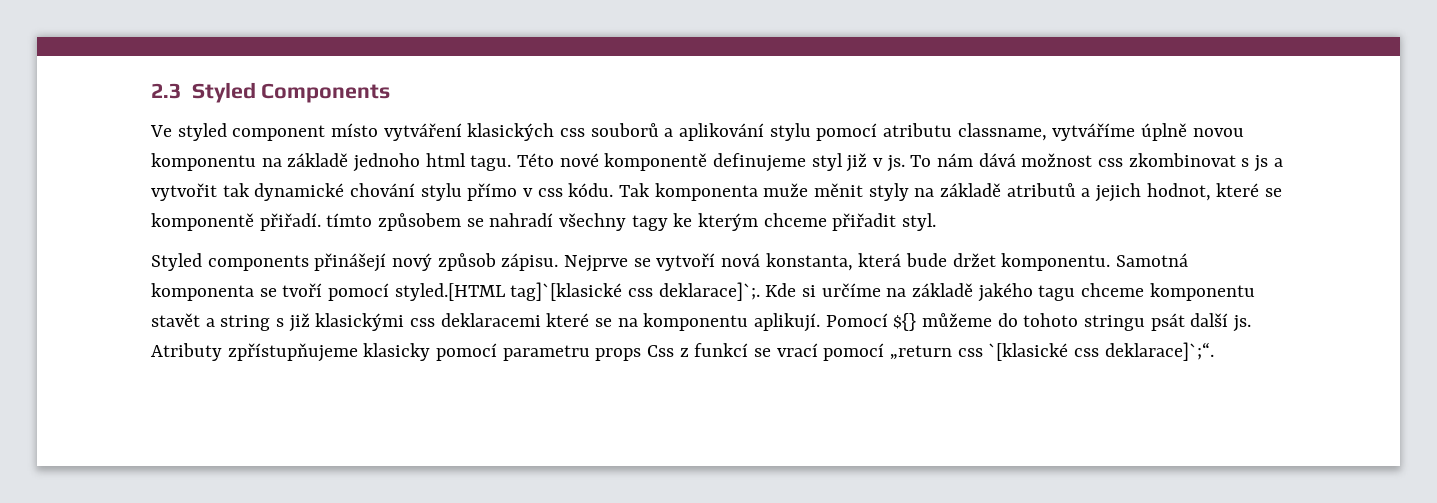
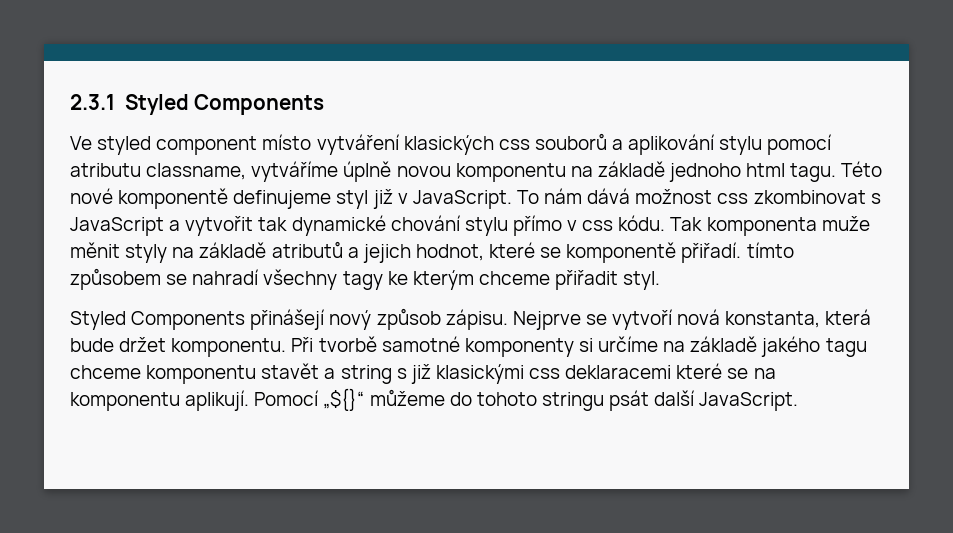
- 2.3 Styled Components
+ 2.3.1 Styled Components
- Této nové komponentě definujeme styl již v js.
+ Této nové komponentě definujeme styl již v JavaScript.
- To nám dává možnost css zkombinovat s js a vytvořit tak dynamické chování stylu přímo v css kódu.
+ To nám dává možnost css zkombinovat s JavaScript a vytvořit tak dynamické chování stylu přímo v css kódu.
- Styled components přinášejí nový způsob zápisu.
+ Styled Components přinášejí nový způsob zápisu.
- Samotná komponenta se tvoří pomocí styled.[HTML tag]`[klasické css deklarace]`;. Kde si určíme na základě jakého tagu chceme komponentu stavět a string s již klasickými css deklaracemi které se na komponentu aplikují.
+ Při tvorbě samotné komponenty si určíme na základě jakého tagu chceme komponentu stavět a string s již klasickými css deklaracemi které se na komponentu aplikují.
- Pomocí ${} můžeme do tohoto stringu psát další js. Atributy zpřístupňujeme klasicky pomocí parametru props Css z funkcí se vrací pomocí „return css `[klasické css deklarace]`;“.
+ Pomocí „${}“ můžeme do tohoto stringu psát další JavaScript.

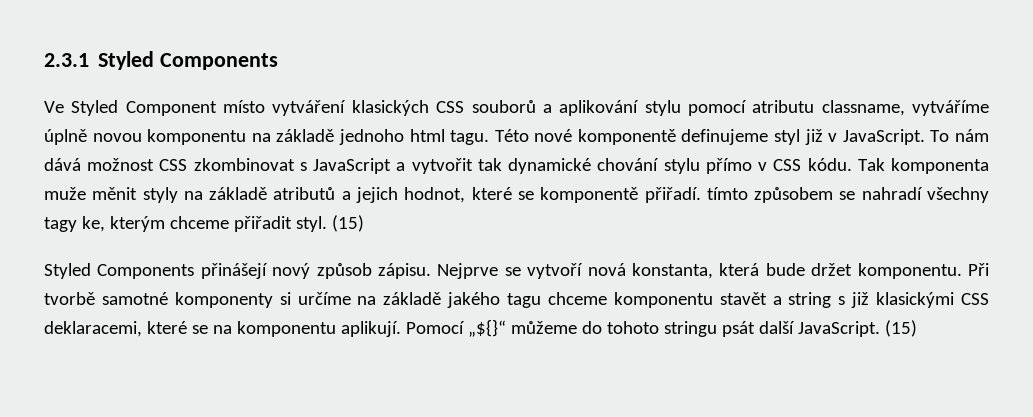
- Ve styled component místo vytváření klasických css souborů a aplikování stylu pomocí atributu classname, vytváříme úplně novou komponentu na základě jednoho html tagu.
+ Ve Styled Component místo vytváření klasických CSS souborů a aplikování stylu pomocí atributu classname, vytváříme úplně novou komponentu na základě jednoho html tagu.
- To nám dává možnost css zkombinovat s JavaScript a vytvořit tak dynamické chování stylu přímo v css kódu.
+ To nám dává možnost CSS zkombinovat s JavaScript a vytvořit tak dynamické chování stylu přímo v CSS kódu.
- Tak komponenta muže měnit styly na základě atributů a jejich hodnot, které se komponentě přiřadí. tímto způsobem se nahradí všechny tagy ke kterým chceme přiřadit styl.
+ Tak komponenta muže měnit styly na základě atributů a jejich hodnot, které se komponentě přiřadí. tímto způsobem se nahradí všechny tagy ke, kterým chceme přiřadit styl. (15)
- Při tvorbě samotné komponenty si určíme na základě jakého tagu chceme komponentu stavět a string s již klasickými css deklaracemi které se na komponentu aplikují.
+ Při tvorbě samotné komponenty si určíme na základě jakého tagu chceme komponentu stavět a string s již klasickými CSS deklaracemi, které se na komponentu aplikují.
- Pomocí „${}“ můžeme do tohoto stringu psát další JavaScript.
+ Pomocí „${}“ můžeme do tohoto stringu psát další JavaScript. (15)

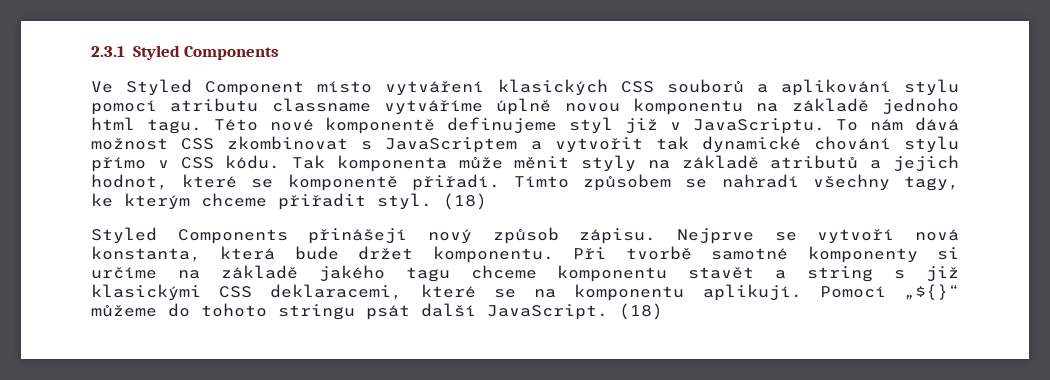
- Ve Styled Component místo vytváření klasických CSS souborů a aplikování stylu pomocí atributu classname, vytváříme úplně novou komponentu na základě jednoho html tagu.
+ Ve Styled Component místo vytváření klasických CSS souborů a aplikování stylu pomocí atributu classname vytváříme úplně novou komponentu na základě jednoho html tagu.
- Této nové komponentě definujeme styl již v JavaScript.
+ Této nové komponentě definujeme styl již v JavaScriptu.
- To nám dává možnost CSS zkombinovat s JavaScript a vytvořit tak dynamické chování stylu přímo v CSS kódu.
+ To nám dává možnost CSS zkombinovat s JavaScriptem a vytvořit tak dynamické chování stylu přímo v CSS kódu.
- Tak komponenta muže měnit styly na základě atributů a jejich hodnot, které se komponentě přiřadí. tímto způsobem se nahradí všechny tagy ke, kterým chceme přiřadit styl. (15)
+ Tak komponenta může měnit styly na základě atributů a jejich hodnot, které se komponentě přiřadí. Tímto způsobem se nahradí všechny tagy, ke kterým chceme přiřadit styl. (18)
- Pomocí „${}“ můžeme do tohoto stringu psát další JavaScript. (15)
+ Pomocí „${}“ můžeme do tohoto stringu psát další JavaScript. (18)

